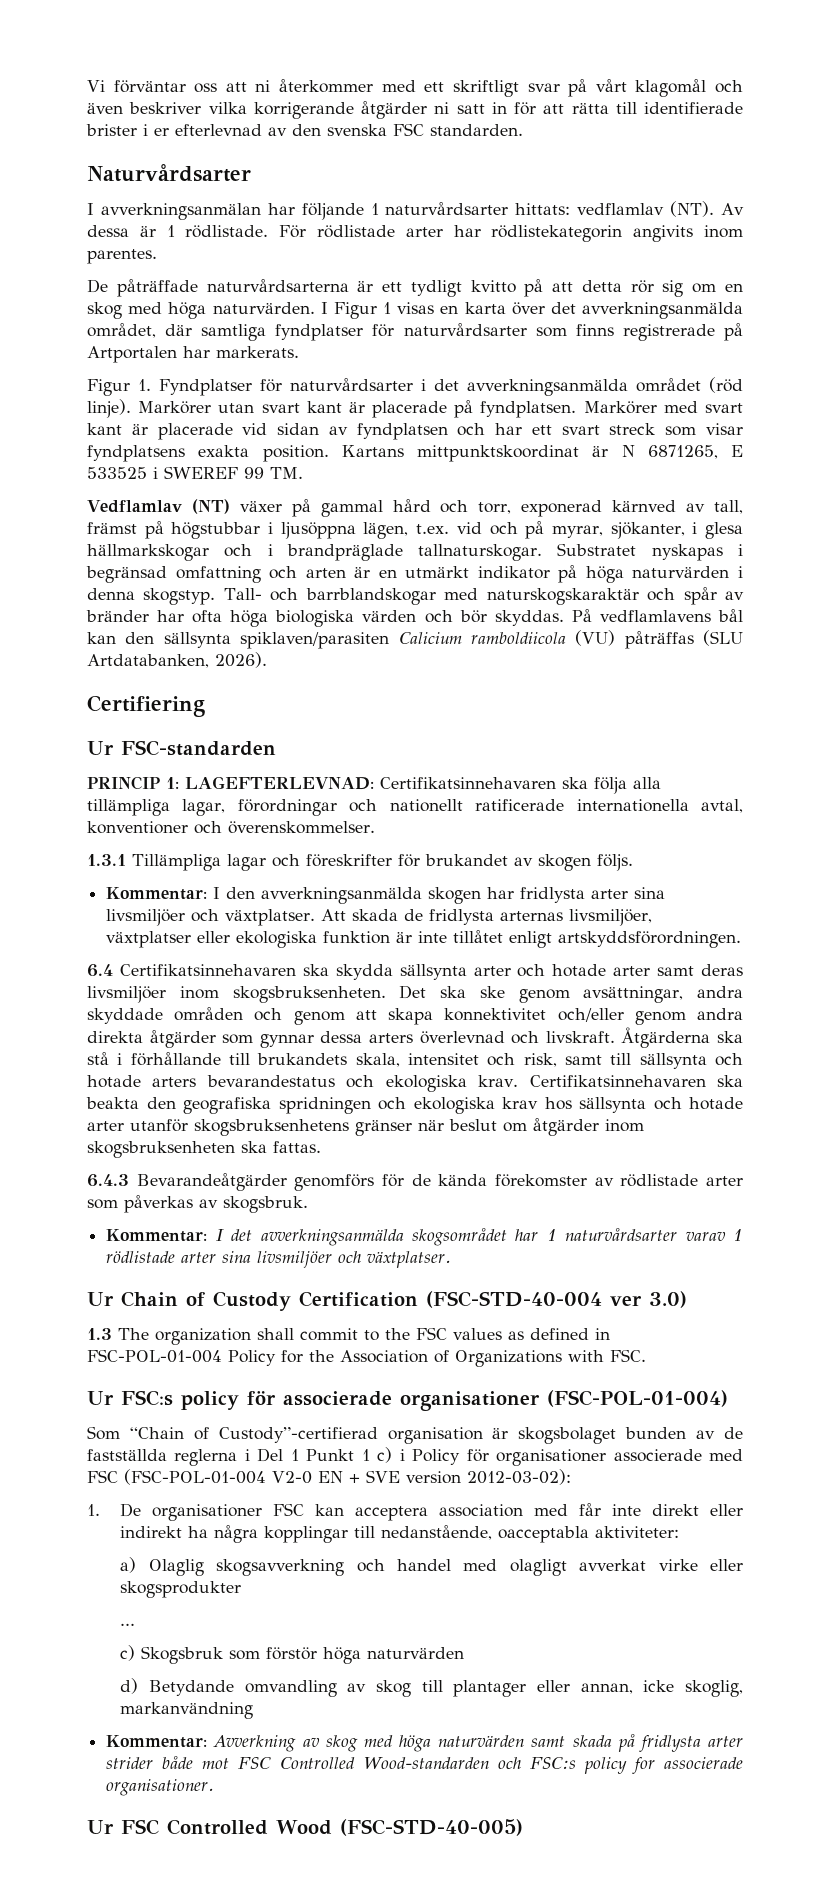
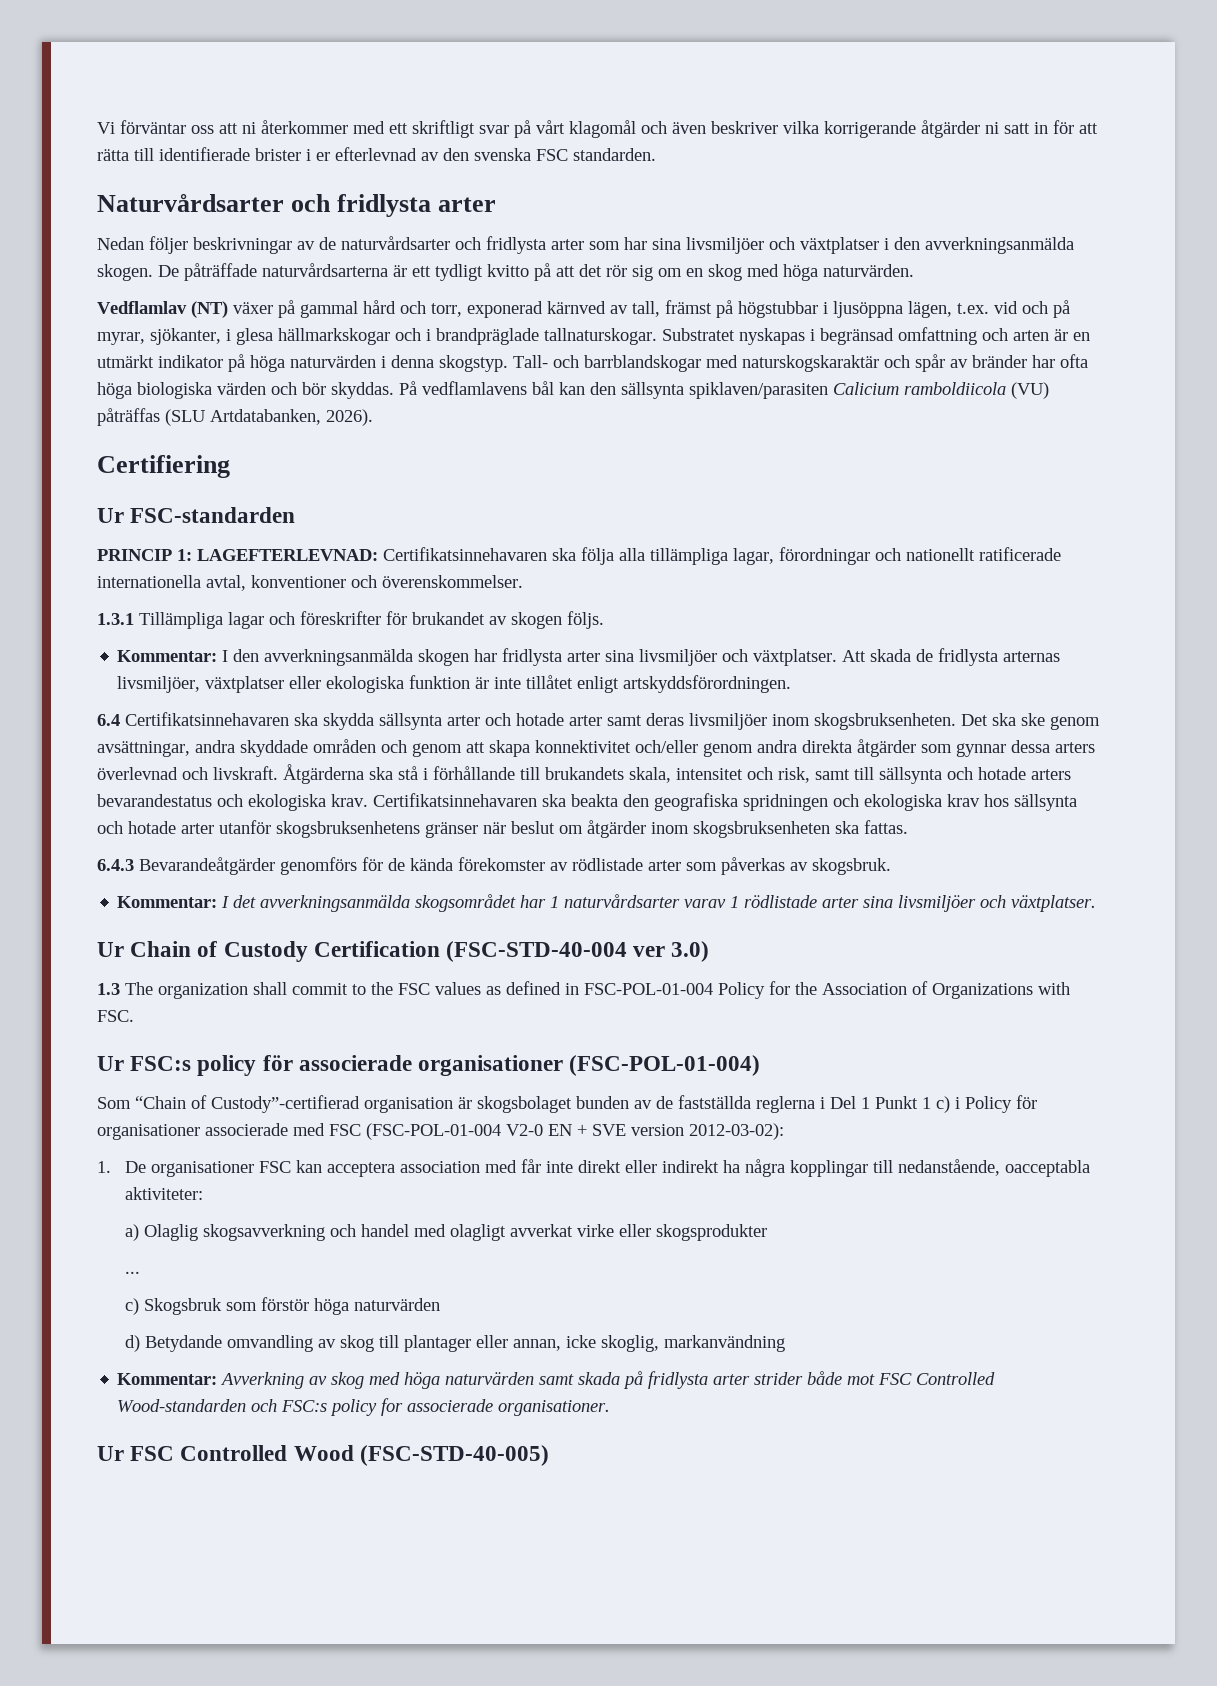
- Naturvårdsarter
- I avverkningsanmälan har följande 1 naturvårdsarter hittats: vedflamlav (NT). Av dessa är 1 rödlistade. För rödlistade arter har rödlistekategorin angivits inom parentes.
- De påträffade naturvårdsarterna är ett tydligt kvitto på att detta rör sig om en skog med höga naturvärden. I Figur 1 visas en karta över det avverkningsanmälda området, där samtliga fyndplatser för naturvårdsarter som finns registrerade på Artportalen har markerats.
- Figur 1. Fyndplatser för naturvårdsarter i det avverkningsanmälda området (röd linje). Markörer utan svart kant är placerade på fyndplatsen. Markörer med svart kant är placerade vid sidan av fyndplatsen och har ett svart streck som visar fyndplatsens exakta position. Kartans mittpunktskoordinat är N 6871265, E 533525 i SWEREF 99 TM.
+ Naturvårdsarter och fridlysta arter
+ Nedan följer beskrivningar av de naturvårdsarter och fridlysta arter som har sina livsmiljöer och växtplatser i den avverkningsanmälda skogen. De påträffade naturvårdsarterna är ett tydligt kvitto på att det rör sig om en skog med höga naturvärden.

